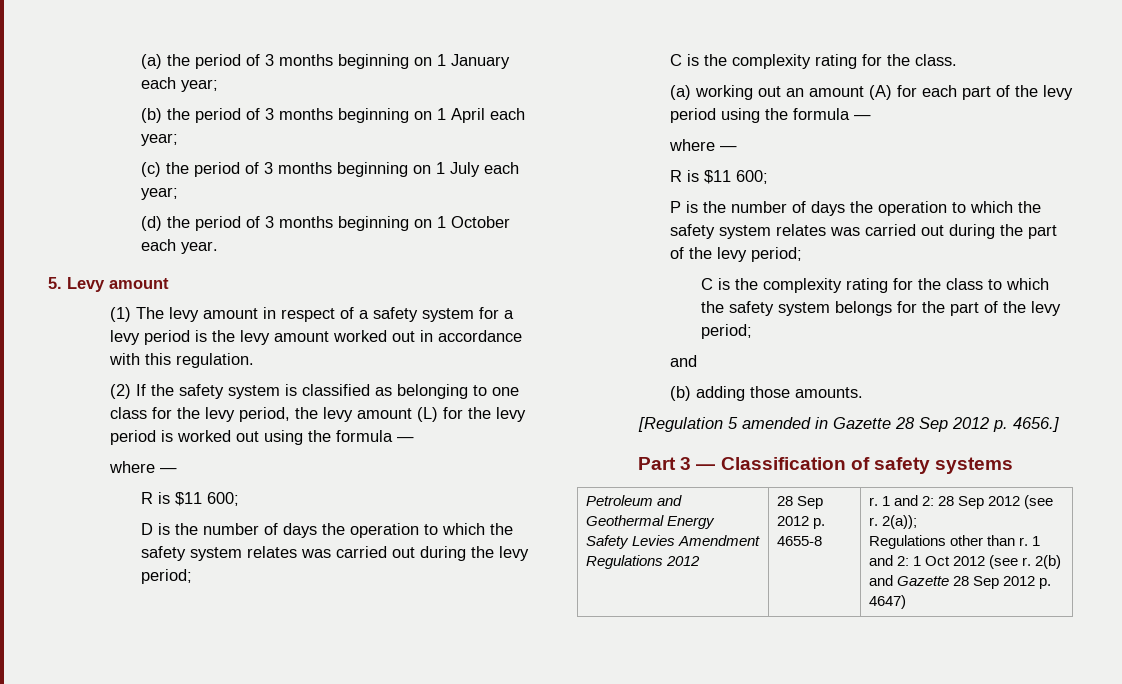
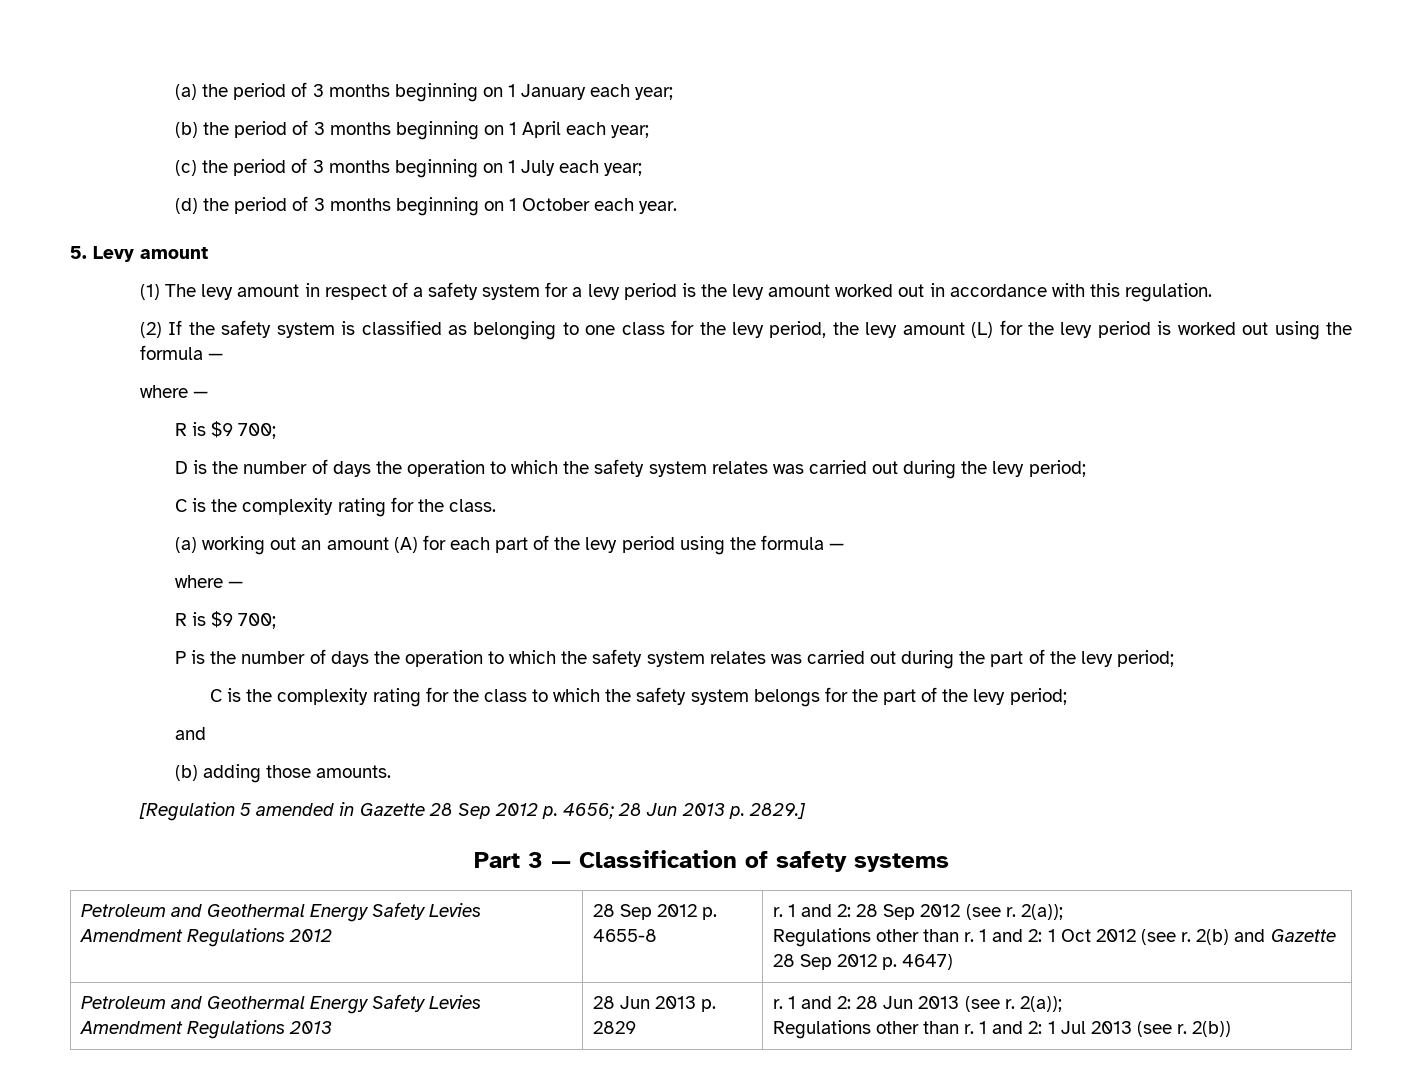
  (2) If the safety system is classified as belonging to one class for the levy period, the levy amount (L) for the levy period is worked out using the formula —
  where —
- R is $11 600;
+ R is $9 700;
  (a) working out an amount (A) for each part of the levy period using the formula —
  where —
- R is $11 600;
+ R is $9 700;
- [Regulation 5 amended in Gazette 28 Sep 2012 p. 4656.]
+ [Regulation 5 amended in Gazette 28 Sep 2012 p. 4656; 28 Jun 2013 p. 2829.]
+ Petroleum and Geothermal Energy Safety Levies Amendment Regulations 2013 | 28 Jun 2013 p. 2829 | r. 1 and 2: 28 Jun 2013 (see r. 2(a));
+ Regulations other than r. 1 and 2: 1 Jul 2013 (see r. 2(b))

